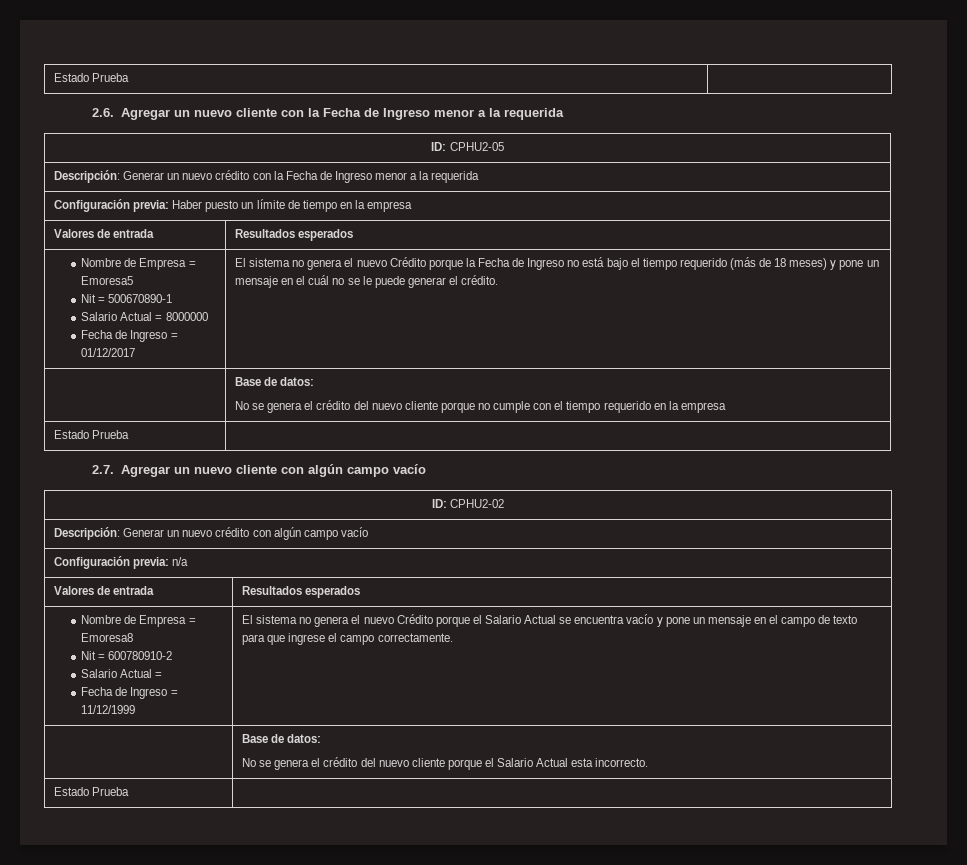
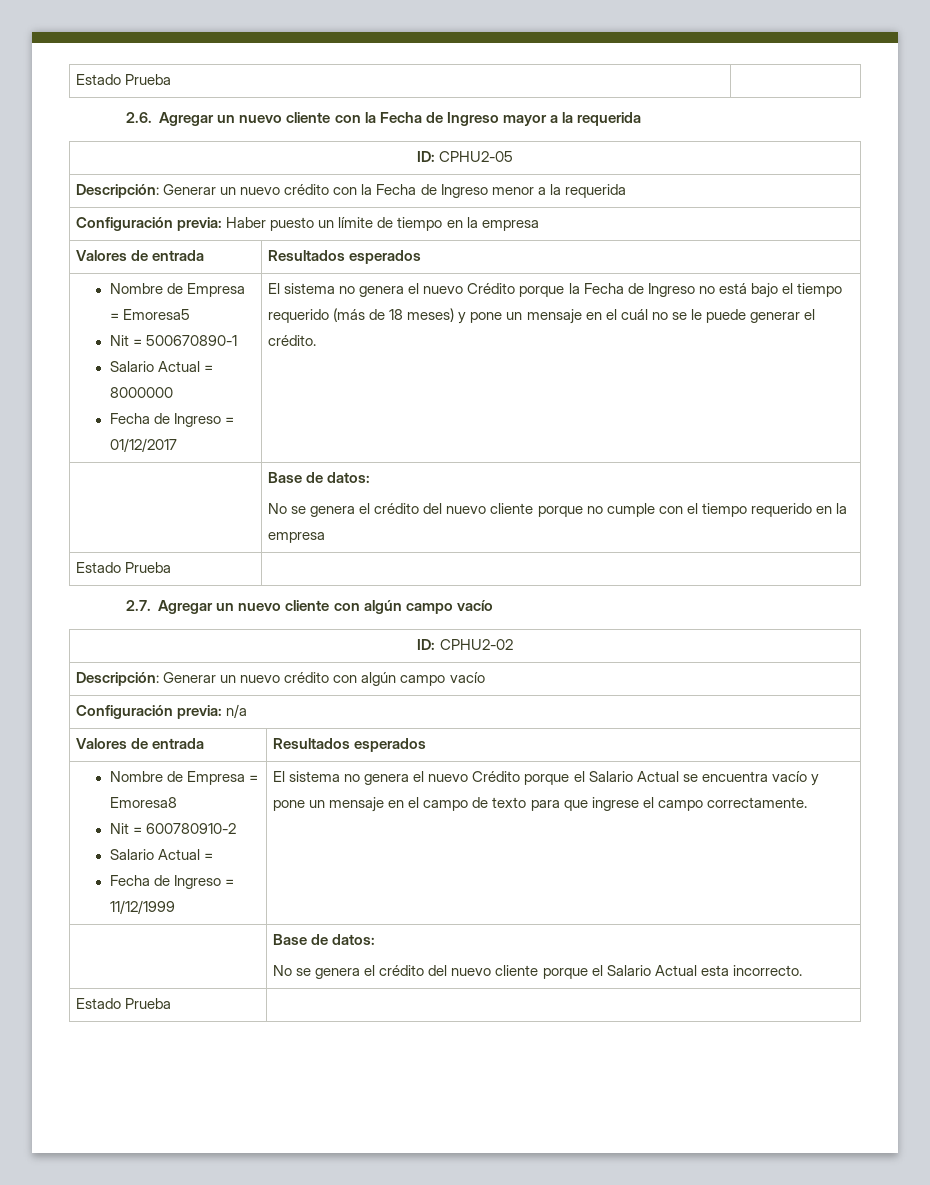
- 2.6. Agregar un nuevo cliente con la Fecha de Ingreso menor a la requerida
+ 2.6. Agregar un nuevo cliente con la Fecha de Ingreso mayor a la requerida

